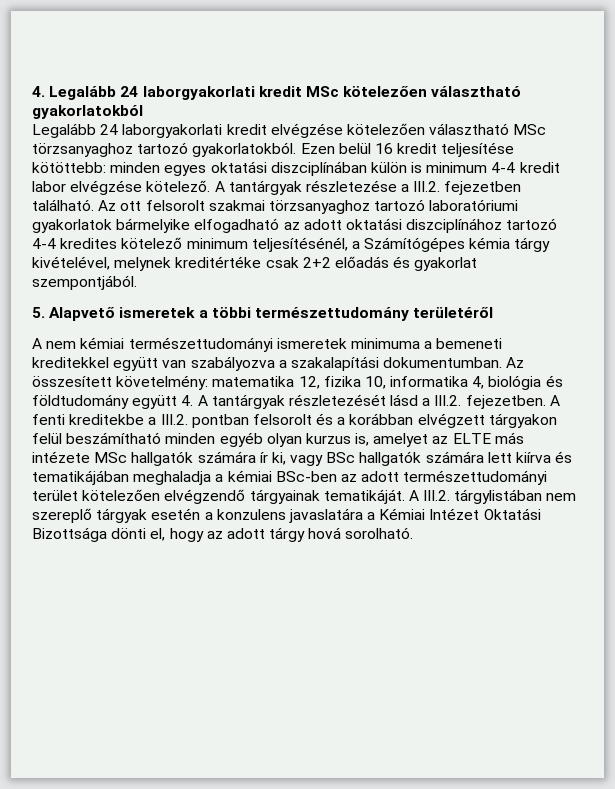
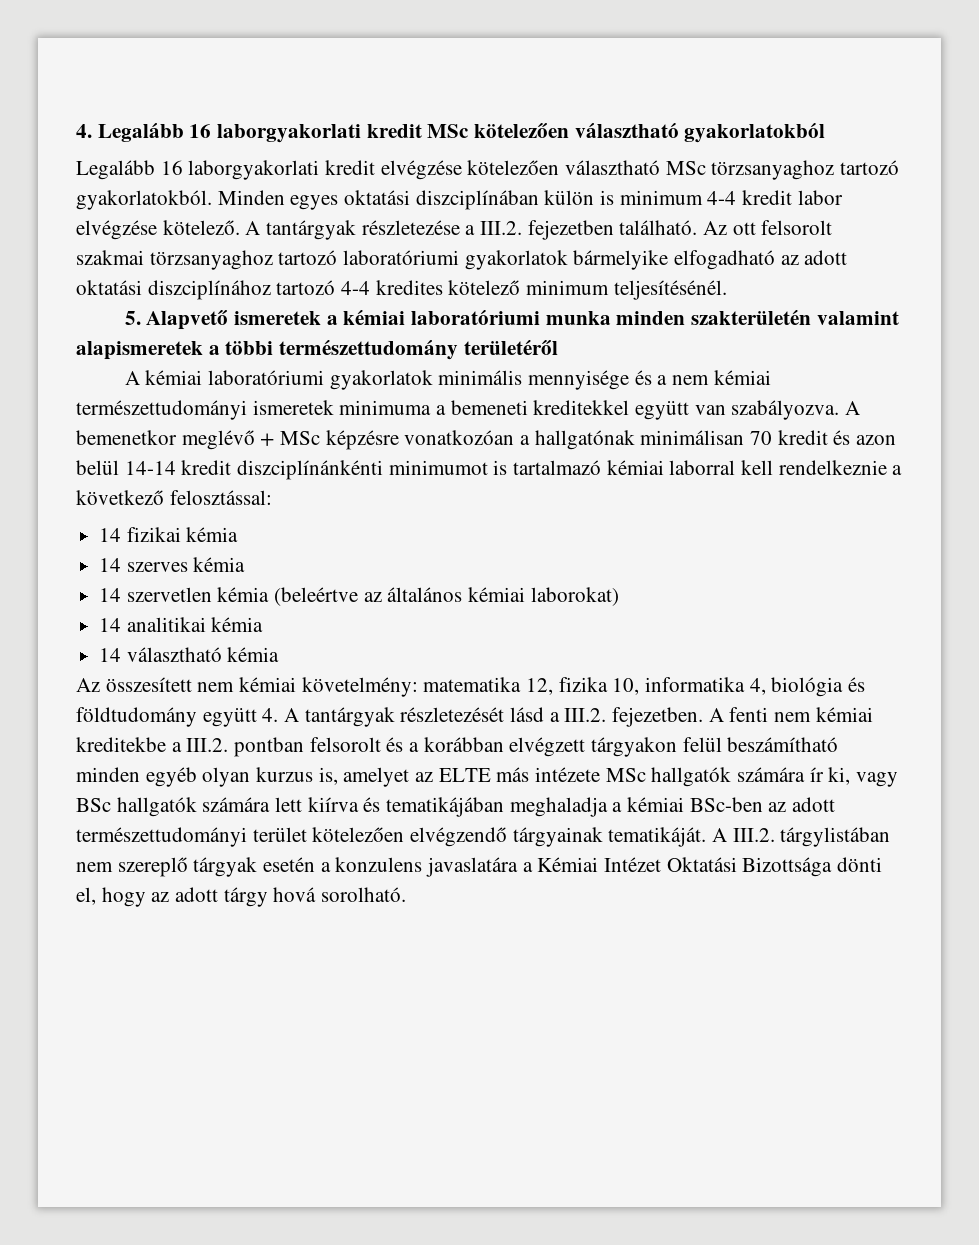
- 4. Legalább 24 laborgyakorlati kredit MSc kötelezően választható gyakorlatokból
+ 4. Legalább 16 laborgyakorlati kredit MSc kötelezően választható gyakorlatokból
- Legalább 24 laborgyakorlati kredit elvégzése kötelezően választható MSc törzsanyaghoz tartozó gyakorlatokból.
+ Legalább 16 laborgyakorlati kredit elvégzése kötelezően választható MSc törzsanyaghoz tartozó gyakorlatokból.
- Ezen belül 16 kredit teljesítése kötöttebb: minden egyes oktatási diszciplínában külön is minimum 4-4 kredit labor elvégzése kötelező.
+ Minden egyes oktatási diszciplínában külön is minimum 4-4 kredit labor elvégzése kötelező.
- Az ott felsorolt szakmai törzsanyaghoz tartozó laboratóriumi gyakorlatok bármelyike elfogadható az adott oktatási diszciplínához tartozó 4-4 kredites kötelező minimum teljesítésénél, a Számítógépes kémia tárgy kivételével, melynek kreditértéke csak 2+2 előadás és gyakorlat szempontjából.
- 5. Alapvető ismeretek a többi természettudomány területéről
- A nem kémiai természettudományi ismeretek minimuma a bemeneti kreditekkel együtt van szabályozva a szakalapítási dokumentumban. Az összesített követelmény: matematika 12, fizika 10, informatika 4, biológia és földtudomány együtt 4. A tantárgyak részletezését lásd a III.2. fejezetben.
+ Az ott felsorolt szakmai törzsanyaghoz tartozó laboratóriumi gyakorlatok bármelyike elfogadható az adott oktatási diszciplínához tartozó 4-4 kredites kötelező minimum teljesítésénél.
+ 5. Alapvető ismeretek a kémiai laboratóriumi munka minden szakterületén valamint alapismeretek a többi természettudomány területéről
+ A kémiai laboratóriumi gyakorlatok minimális mennyisége és a nem kémiai természettudományi ismeretek minimuma a bemeneti kreditekkel együtt van szabályozva. A bemenetkor meglévő + MSc képzésre vonatkozóan a hallgatónak minimálisan 70 kredit és azon belül 14-14 kredit diszciplínánkénti minimumot is tartalmazó kémiai laborral kell rendelkeznie a következő felosztással:
+ 14 fizikai kémia
+ 14 szerves kémia
+ 14 szervetlen kémia (beleértve az általános kémiai laborokat)
+ 14 analitikai kémia
+ 14 választható kémia
+ Az összesített nem kémiai követelmény: matematika 12, fizika 10, informatika 4, biológia és földtudomány együtt 4. A tantárgyak részletezését lásd a III.2. fejezetben.
- A fenti kreditekbe a III.2. pontban felsorolt és a korábban elvégzett tárgyakon felül beszámítható minden egyéb olyan kurzus is, amelyet az ELTE más intézete MSc hallgatók számára ír ki, vagy BSc hallgatók számára lett kiírva és tematikájában meghaladja a kémiai BSc-ben az adott természettudományi terület kötelezően elvégzendő tárgyainak tematikáját.
+ A fenti nem kémiai kreditekbe a III.2. pontban felsorolt és a korábban elvégzett tárgyakon felül beszámítható minden egyéb olyan kurzus is, amelyet az ELTE más intézete MSc hallgatók számára ír ki, vagy BSc hallgatók számára lett kiírva és tematikájában meghaladja a kémiai BSc-ben az adott természettudományi terület kötelezően elvégzendő tárgyainak tematikáját.

